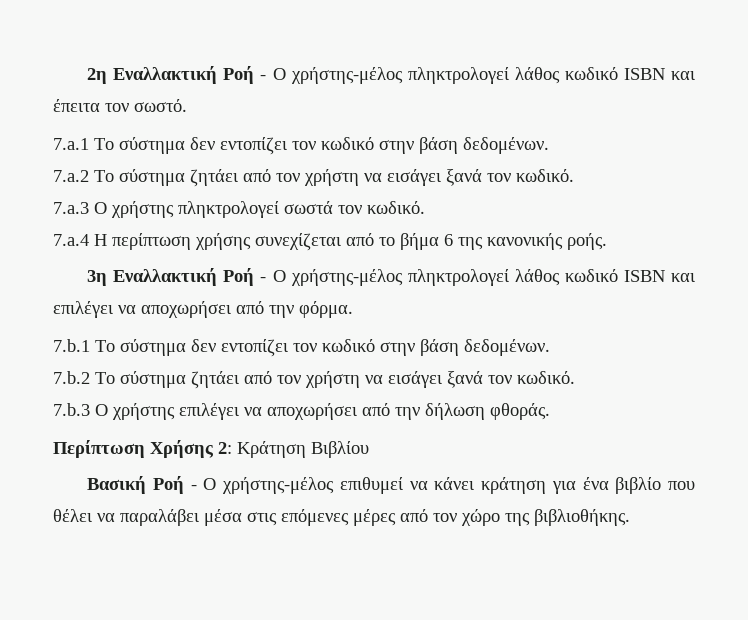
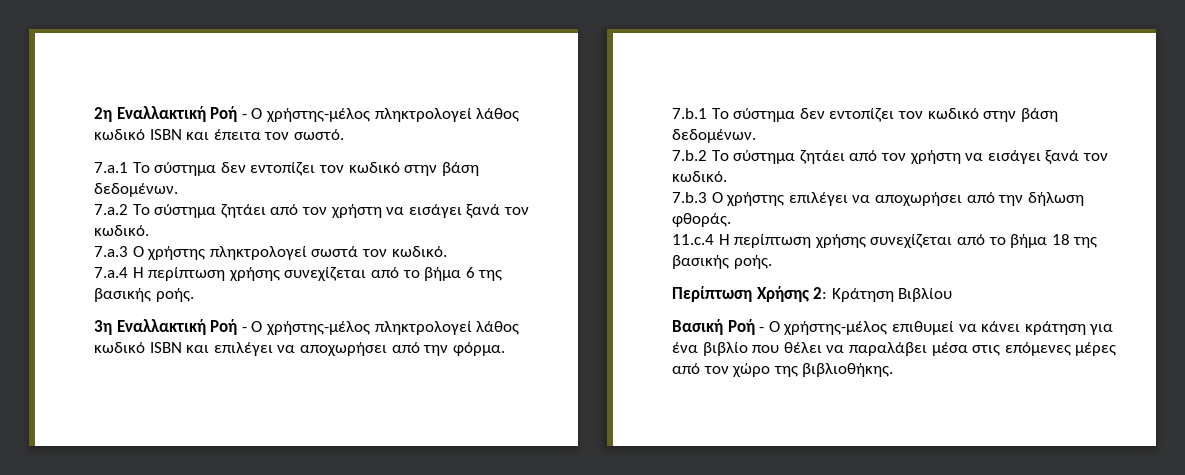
- 7.a.4 H περίπτωση χρήσης συνεχίζεται από το βήμα 6 της κανονικής ροής.
+ 7.a.4 H περίπτωση χρήσης συνεχίζεται από το βήμα 6 της βασικής ροής.
+ 11.c.4 Η περίπτωση χρήσης συνεχίζεται από το βήμα 18 της βασικής ροής.

